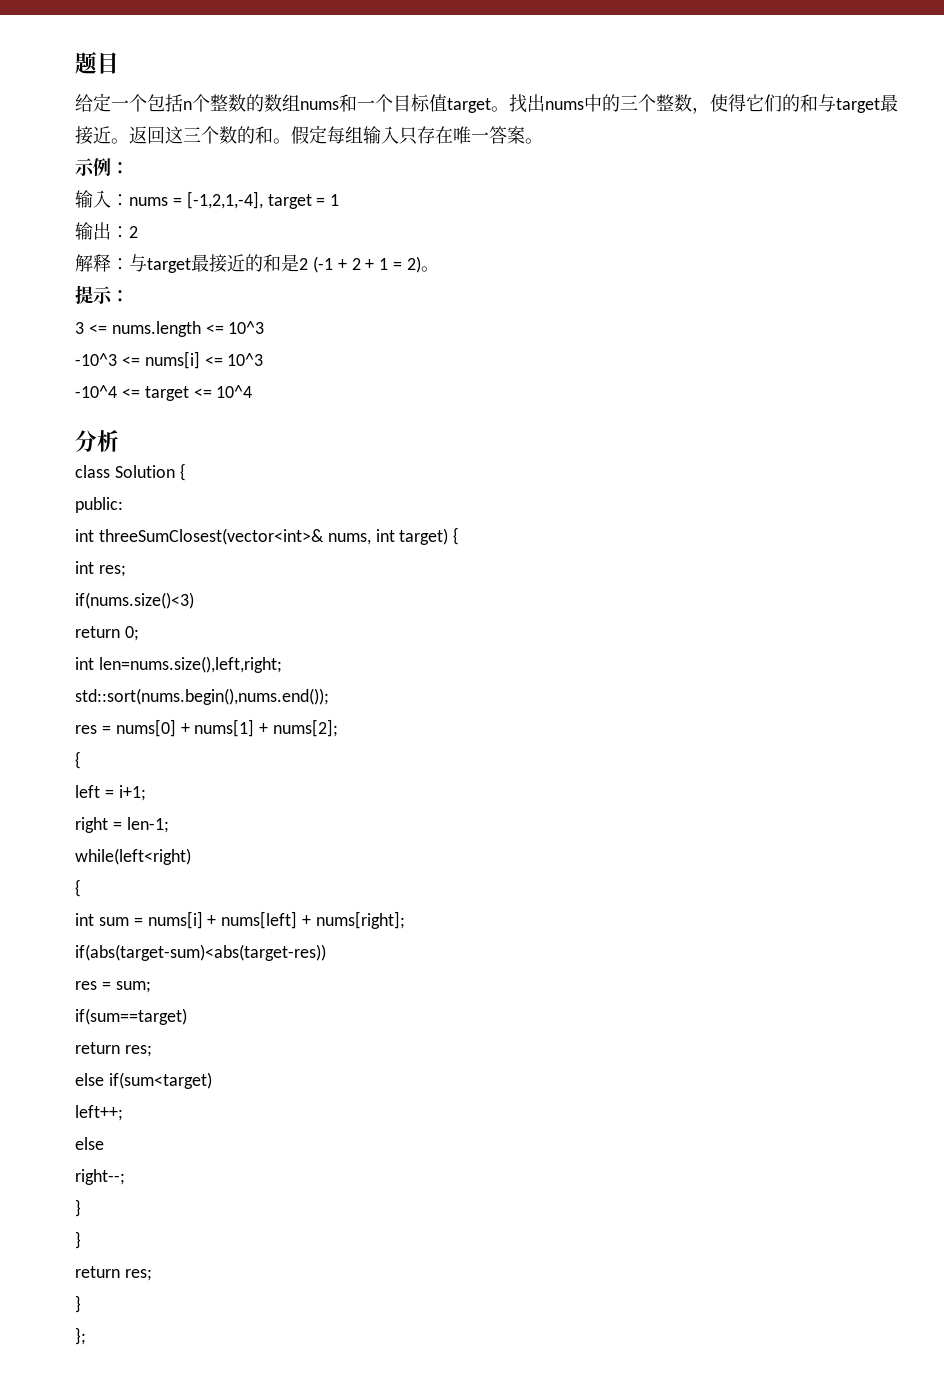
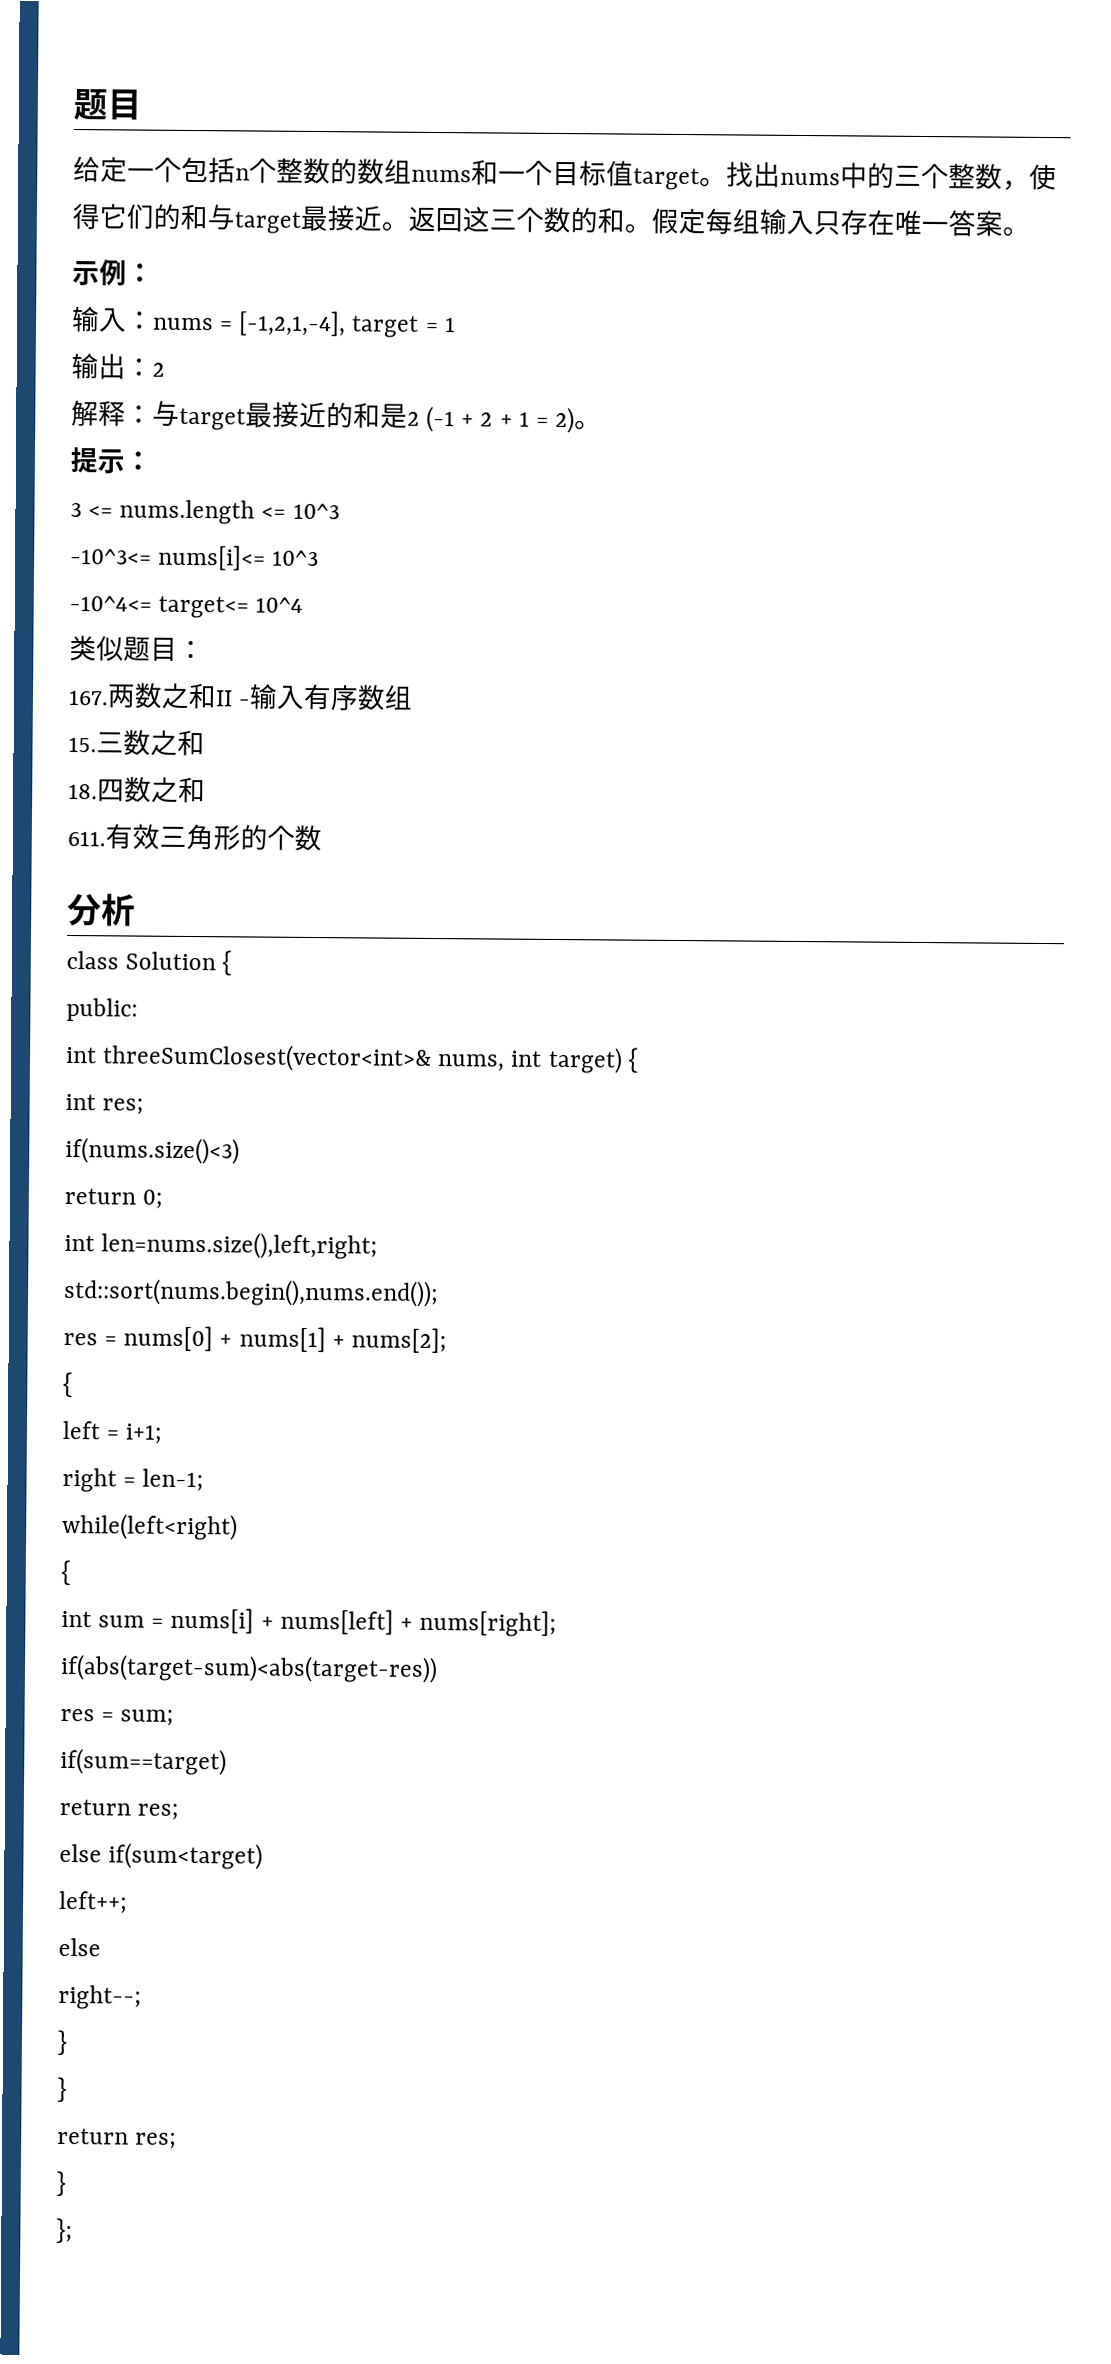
- -10^3 <= nums[i] <= 10^3
- -10^4 <= target <= 10^4
+ -10^3<= nums[i]<= 10^3
+ -10^4<= target<= 10^4
+ 类似题目：
+ 167.两数之和II -输入有序数组
+ 15.三数之和
+ 18.四数之和
+ 611.有效三角形的个数

